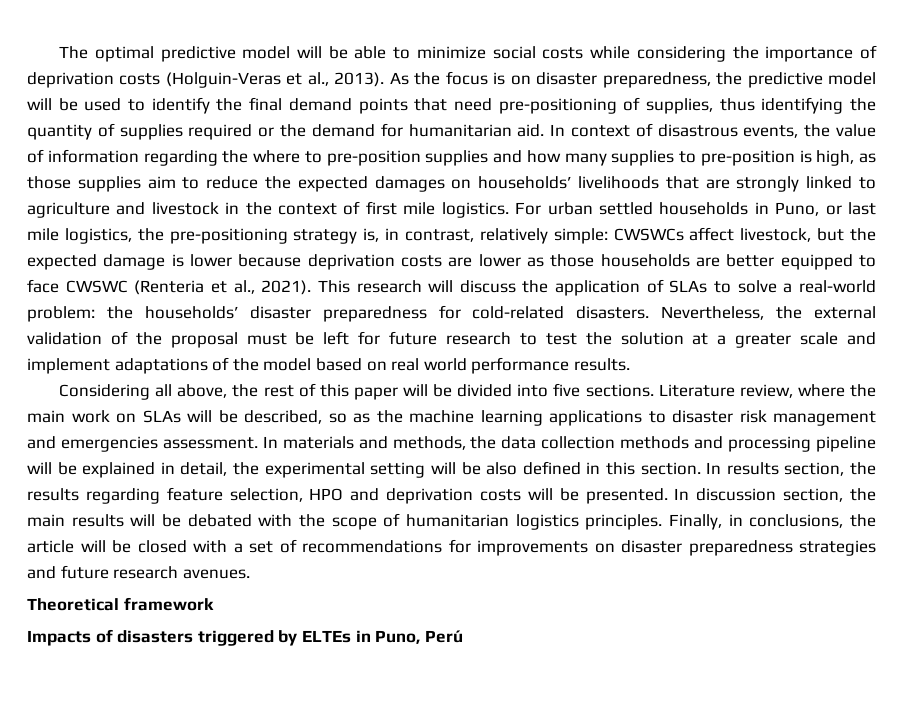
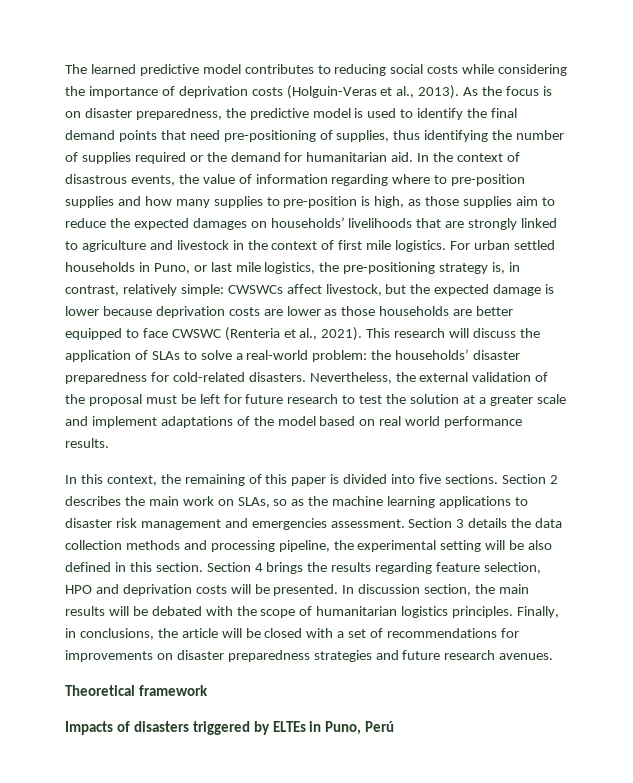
- The optimal predictive model will be able to minimize social costs while considering the importance of deprivation costs (Holguin-Veras et al., 2013).
+ The learned predictive model contributes to reducing social costs while considering the importance of deprivation costs (Holguin-Veras et al., 2013).
- As the focus is on disaster preparedness, the predictive model will be used to identify the final demand points that need pre-positioning of supplies, thus identifying the quantity of supplies required or the demand for humanitarian aid.
+ As the focus is on disaster preparedness, the predictive model is used to identify the final demand points that need pre-positioning of supplies, thus identifying the number of supplies required or the demand for humanitarian aid.
- In context of disastrous events, the value of information regarding the where to pre-position supplies and how many supplies to pre-position is high, as those supplies aim to reduce the expected damages on households’ livelihoods that are strongly linked to agriculture and livestock in the context of first mile logistics.
+ In the context of disastrous events, the value of information regarding where to pre-position supplies and how many supplies to pre-position is high, as those supplies aim to reduce the expected damages on households’ livelihoods that are strongly linked to agriculture and livestock in the context of first mile logistics.
- Considering all above, the rest of this paper will be divided into five sections.
+ In this context, the remaining of this paper is divided into five sections.
- Literature review, where the main work on SLAs will be described, so as the machine learning applications to disaster risk management and emergencies assessment.
+ Section 2 describes the main work on SLAs, so as the machine learning applications to disaster risk management and emergencies assessment.
- In materials and methods, the data collection methods and processing pipeline will be explained in detail, the experimental setting will be also defined in this section.
+ Section 3 details the data collection methods and processing pipeline, the experimental setting will be also defined in this section.
- In results section, the results regarding feature selection, HPO and deprivation costs will be presented.
+ Section 4 brings the results regarding feature selection, HPO and deprivation costs will be presented.

